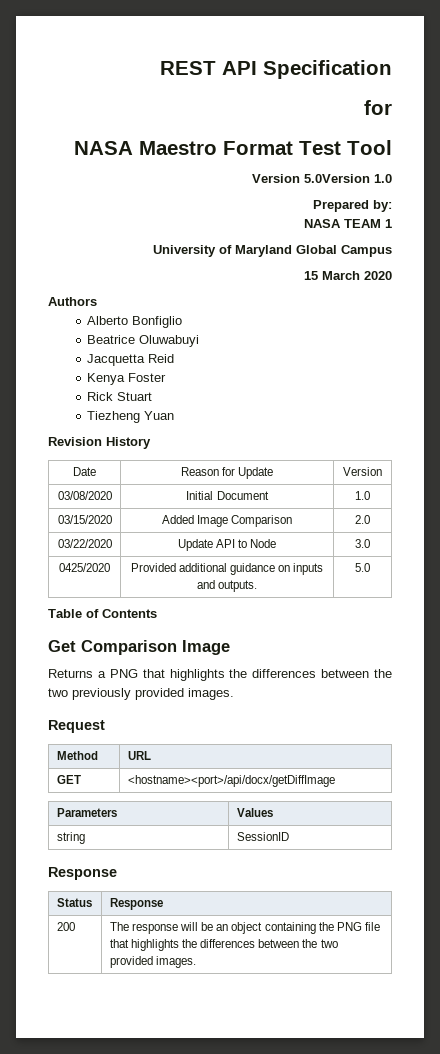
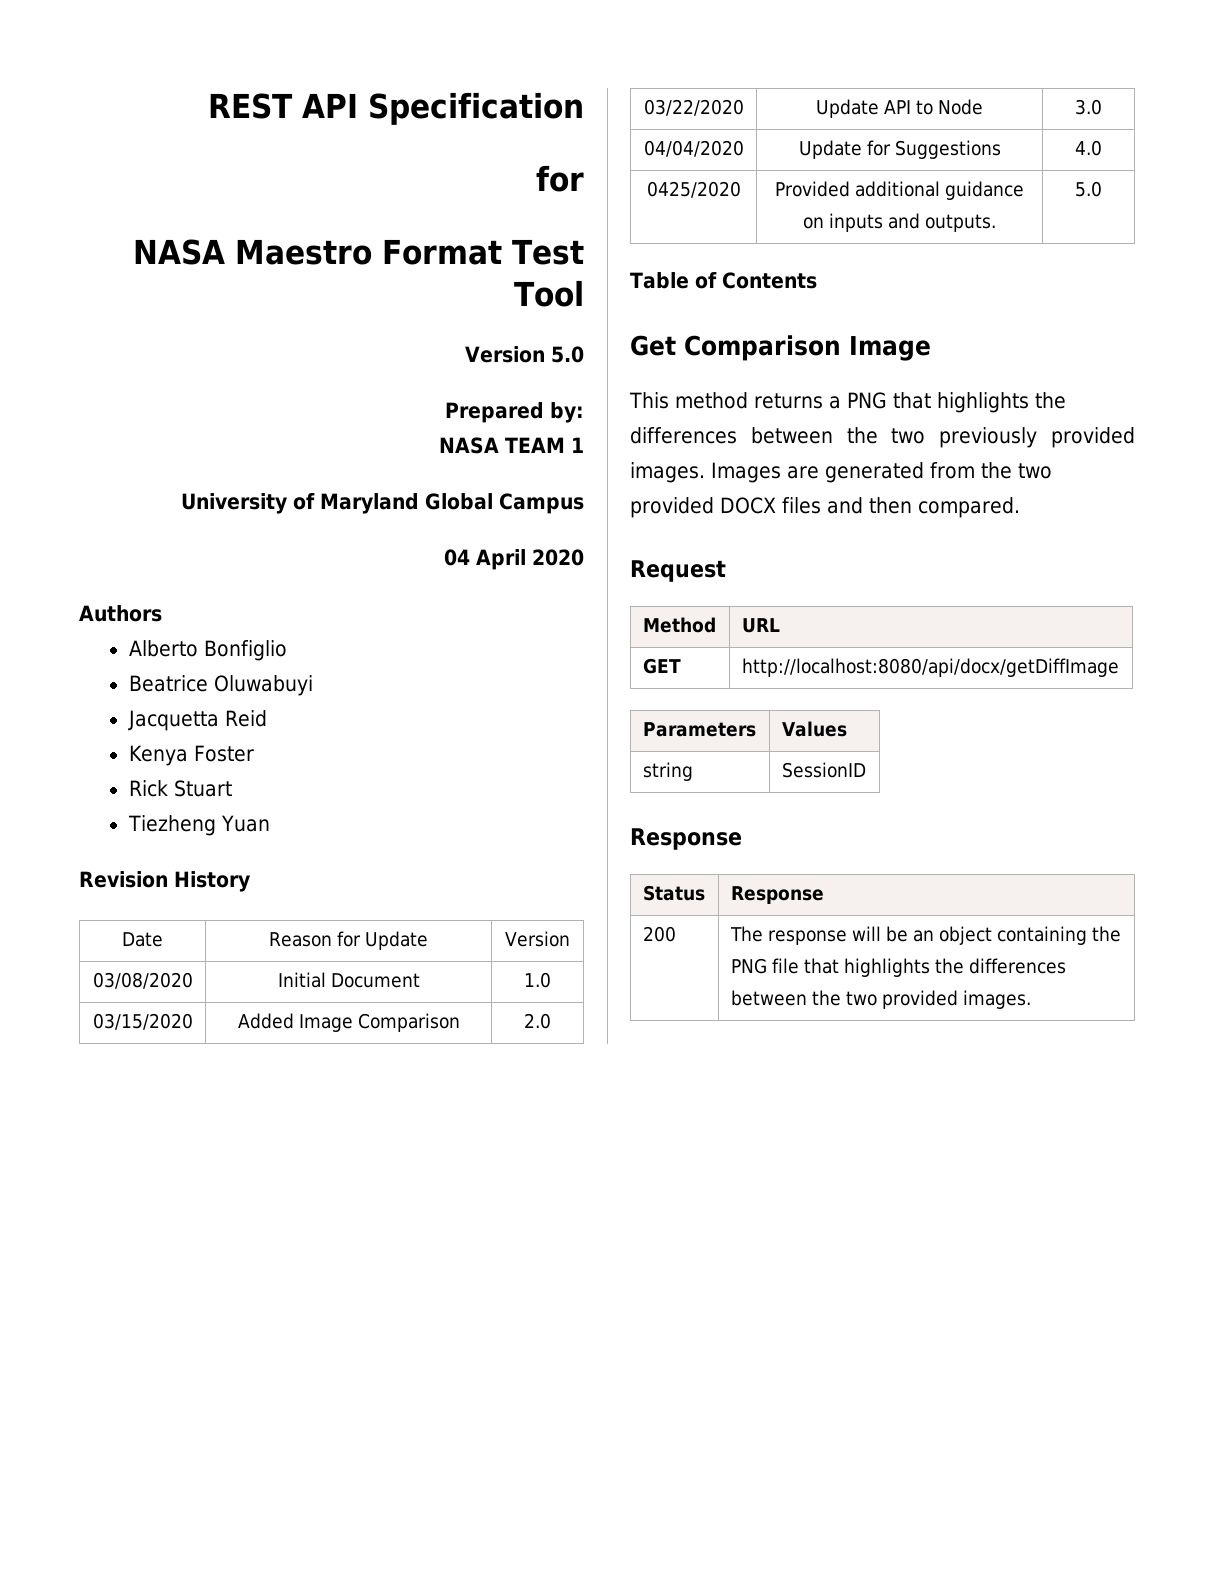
- Version 5.0Version 1.0
+ Version 5.0
- 15 March 2020
+ 04 April 2020
+ 04/04/2020 | Update for Suggestions | 4.0
- Returns a PNG that highlights the differences between the two previously provided images.
+ This method returns a PNG that highlights the differences between the two previously provided images. Images are generated from the two provided DOCX files and then compared.
- GET | <hostname><port>/api/docx/getDiffImage
+ GET | http://localhost:8080/api/docx/getDiffImage

